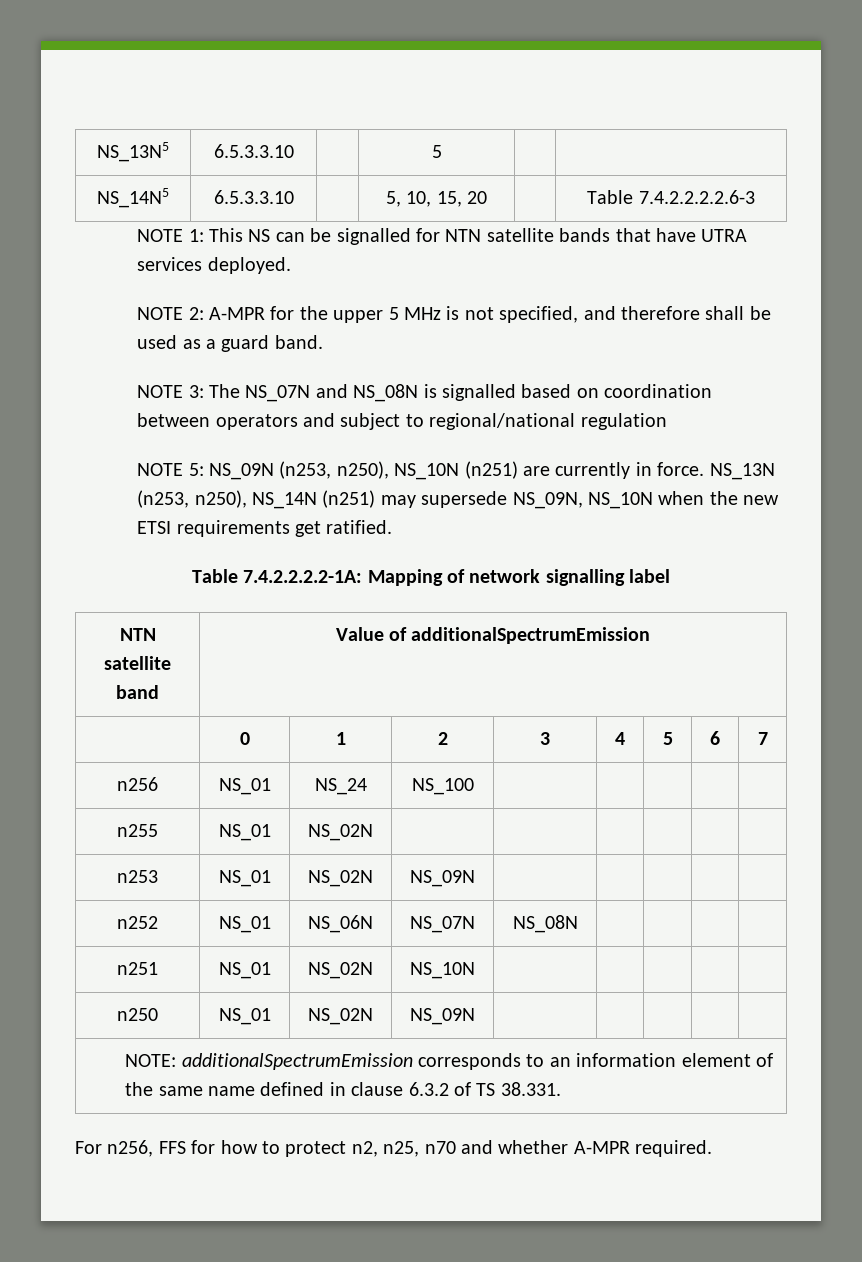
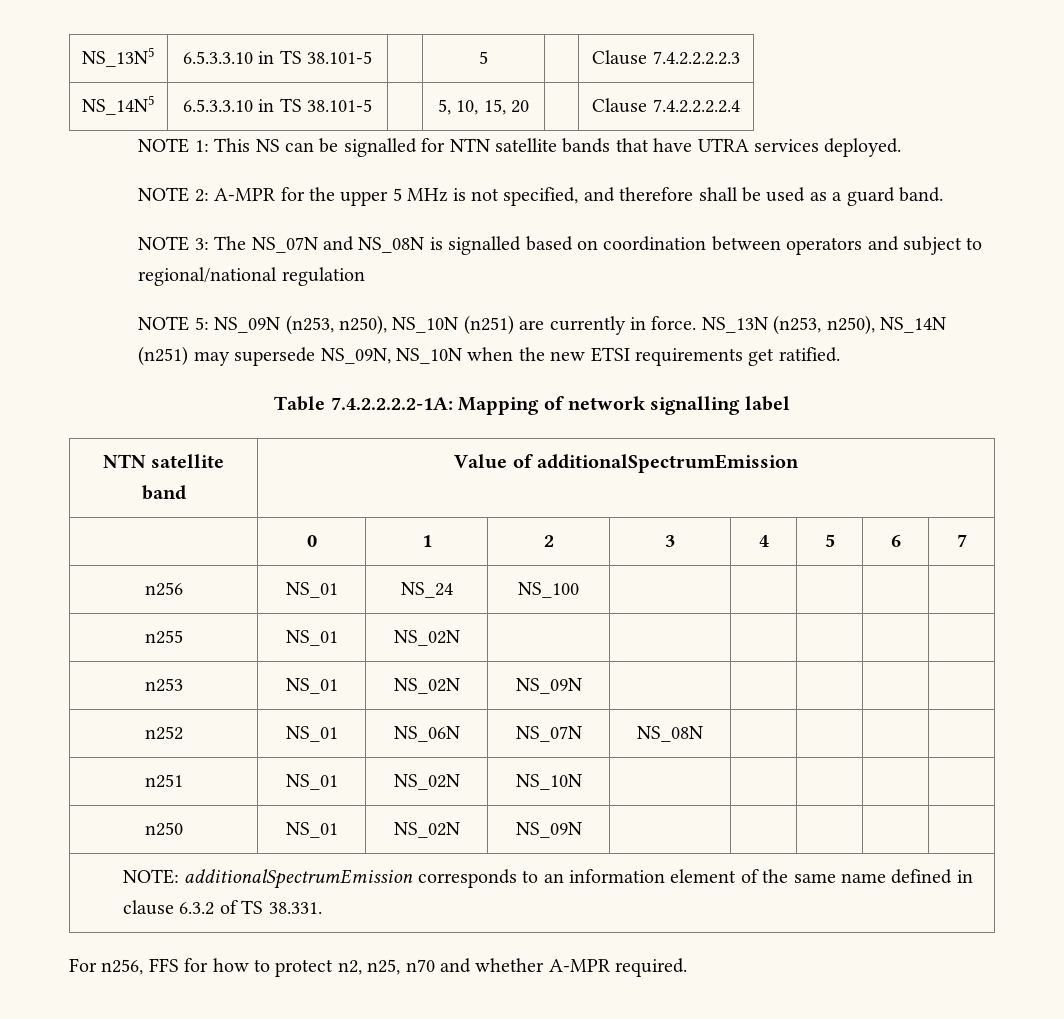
- NS_13N5 | 6.5.3.3.10 | | 5 | |
+ NS_13N5 | 6.5.3.3.10 in TS 38.101-5 | | 5 | | Clause 7.4.2.2.2.2.3
- NS_14N5 | 6.5.3.3.10 | | 5, 10, 15, 20 | | Table 7.4.2.2.2.2.6-3
+ NS_14N5 | 6.5.3.3.10 in TS 38.101-5 | | 5, 10, 15, 20 | | Clause 7.4.2.2.2.2.4

